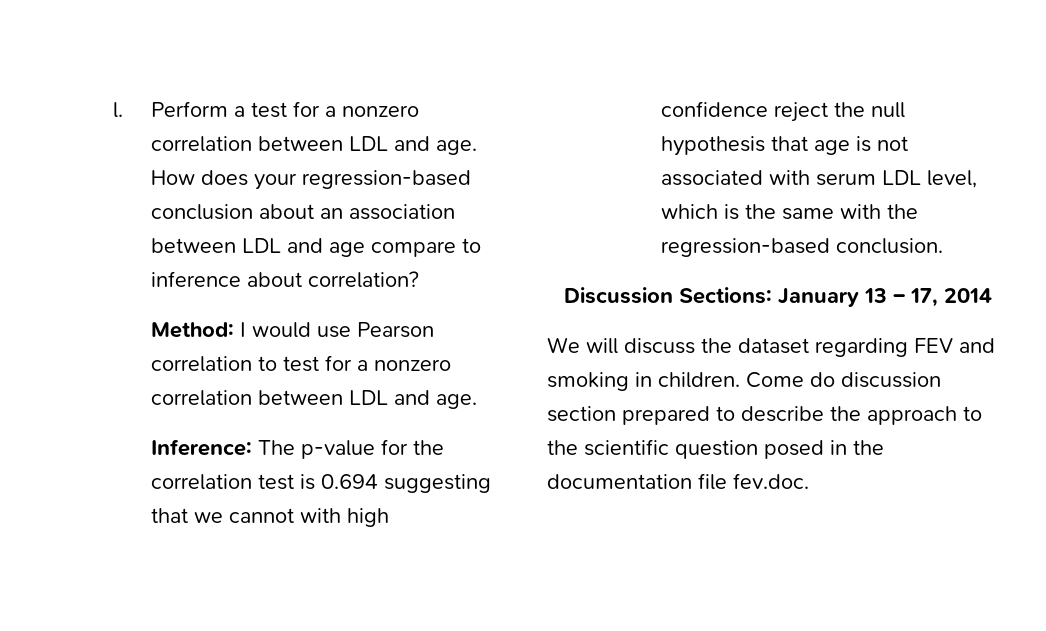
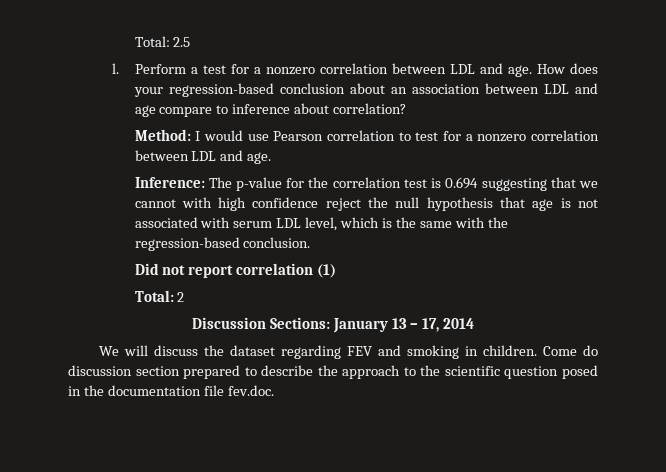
+ Total: 2.5
+ Did not report correlation (1)
+ Total: 2

